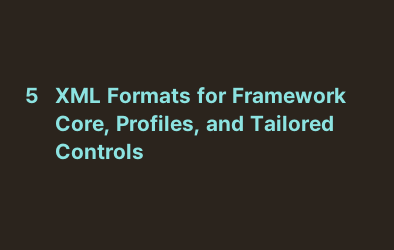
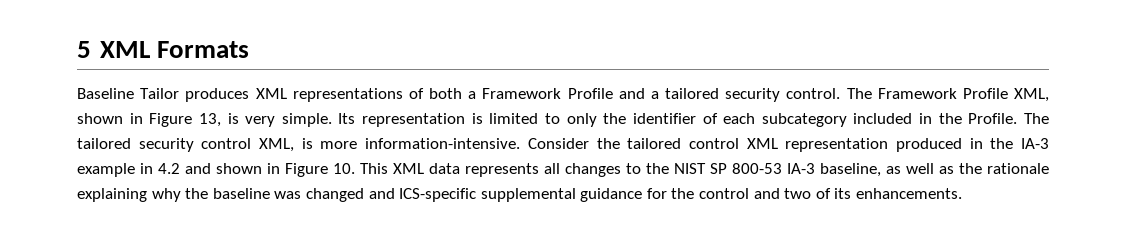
- 5 XML Formats for Framework Core, Profiles, and Tailored Controls
+ 5 XML Formats
+ Baseline Tailor produces XML representations of both a Framework Profile and a tailored security control. The Framework Profile XML, shown in Figure 13, is very simple. Its representation is limited to only the identifier of each subcategory included in the Profile. The tailored security control XML, is more information-intensive. Consider the tailored control XML representation produced in the IA-3 example in 4.2 and shown in Figure 10. This XML data represents all changes to the NIST SP 800-53 IA-3 baseline, as well as the rationale explaining why the baseline was changed and ICS-specific supplemental guidance for the control and two of its enhancements.

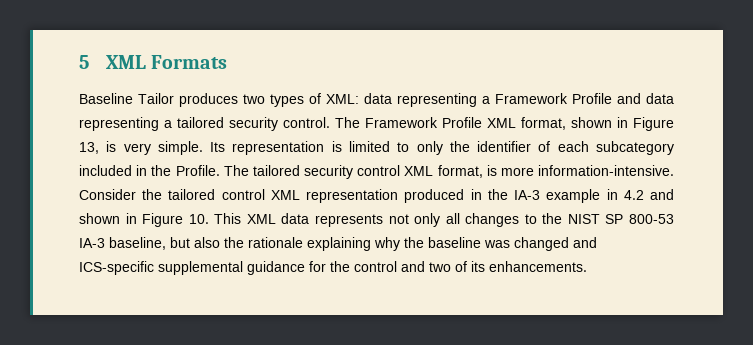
- Baseline Tailor produces XML representations of both a Framework Profile and a tailored security control.
+ Baseline Tailor produces two types of XML: data representing a Framework Profile and data representing a tailored security control.
- The Framework Profile XML, shown in Figure 13, is very simple.
+ The Framework Profile XML format, shown in Figure 13, is very simple.
- The tailored security control XML, is more information-intensive.
+ The tailored security control XML format, is more information-intensive.
- Consider the tailored control XML representation produced in the IA-3 example in 4.2 and shown in Figure 10. This XML data represents all changes to the NIST SP 800-53 IA-3 baseline, as well as the rationale explaining why the baseline was changed and ICS-specific supplemental guidance for the control and two of its enhancements.
+ Consider the tailored control XML representation produced in the IA-3 example in 4.2 and shown in Figure 10. This XML data represents not only all changes to the NIST SP 800-53 IA-3 baseline, but also the rationale explaining why the baseline was changed and ICS-specific supplemental guidance for the control and two of its enhancements.

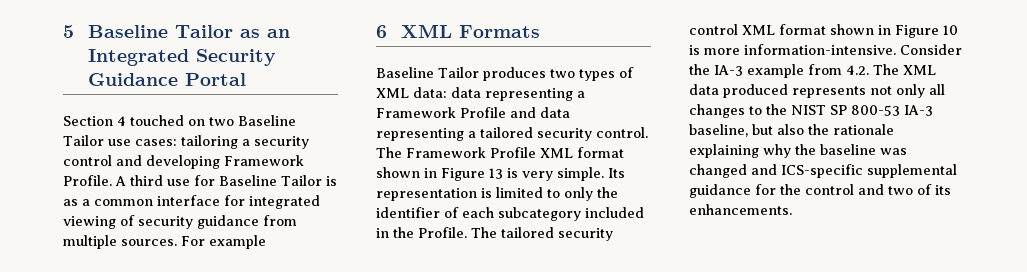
- 5 XML Formats
+ 5 Baseline Tailor as an Integrated Security Guidance Portal
+ Section 4 touched on two Baseline Tailor use cases: tailoring a security control and developing Framework Profile. A third use for Baseline Tailor is as a common interface for integrated viewing of security guidance from multiple sources. For example
+ 6 XML Formats
- Baseline Tailor produces two types of XML: data representing a Framework Profile and data representing a tailored security control.
+ Baseline Tailor produces two types of XML data: data representing a Framework Profile and data representing a tailored security control.
- The Framework Profile XML format, shown in Figure 13, is very simple.
+ The Framework Profile XML format shown in Figure 13 is very simple.
- The tailored security control XML format, is more information-intensive.
+ The tailored security control XML format shown in Figure 10 is more information-intensive.
- Consider the tailored control XML representation produced in the IA-3 example in 4.2 and shown in Figure 10. This XML data represents not only all changes to the NIST SP 800-53 IA-3 baseline, but also the rationale explaining why the baseline was changed and ICS-specific supplemental guidance for the control and two of its enhancements.
+ Consider the IA-3 example from 4.2. The XML data produced represents not only all changes to the NIST SP 800-53 IA-3 baseline, but also the rationale explaining why the baseline was changed and ICS-specific supplemental guidance for the control and two of its enhancements.

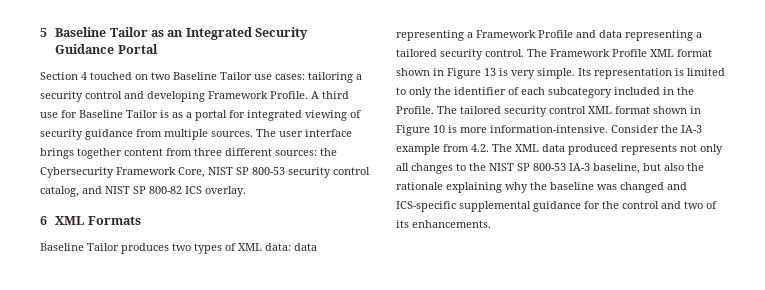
- A third use for Baseline Tailor is as a common interface for integrated viewing of security guidance from multiple sources.
+ A third use for Baseline Tailor is as a portal for integrated viewing of security guidance from multiple sources.
- For example
+ The user interface brings together content from three different sources: the Cybersecurity Framework Core, NIST SP 800-53 security control catalog, and NIST SP 800-82 ICS overlay.

